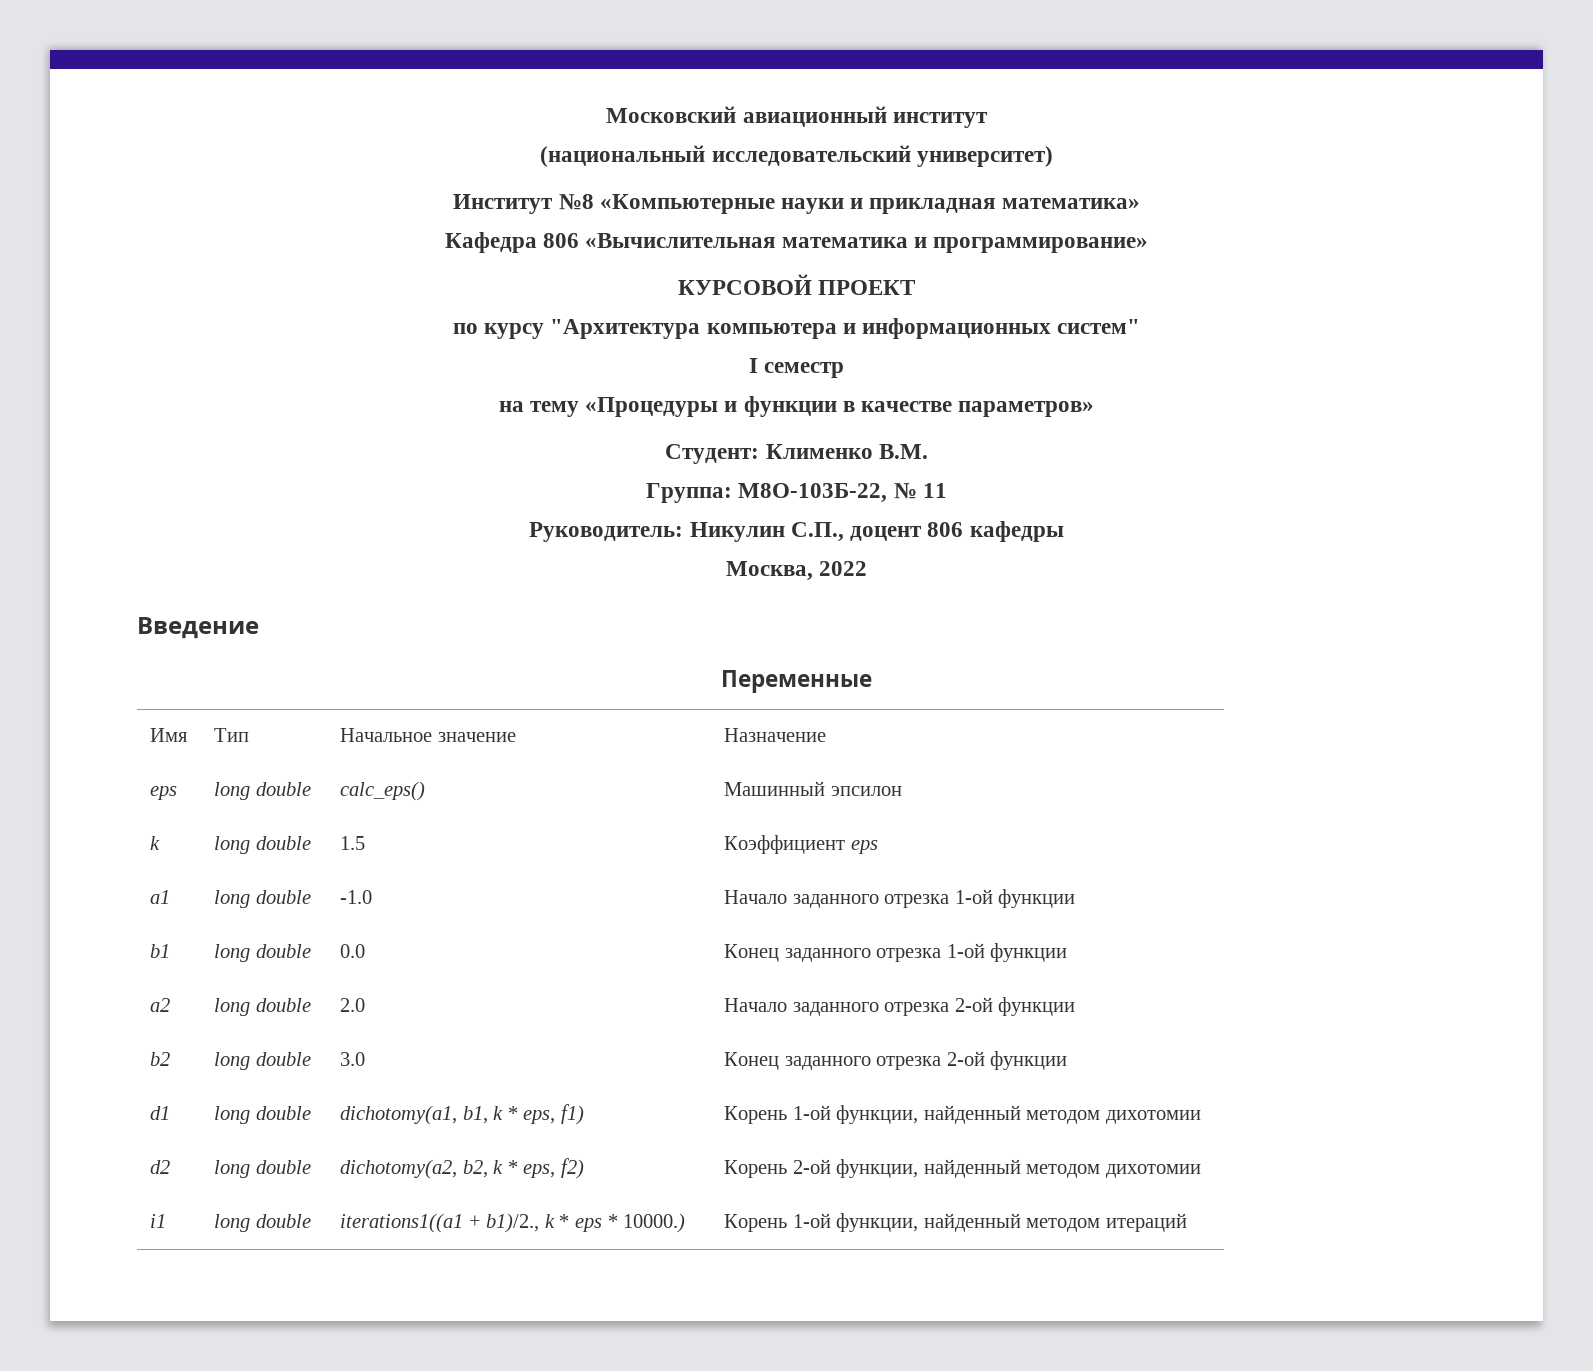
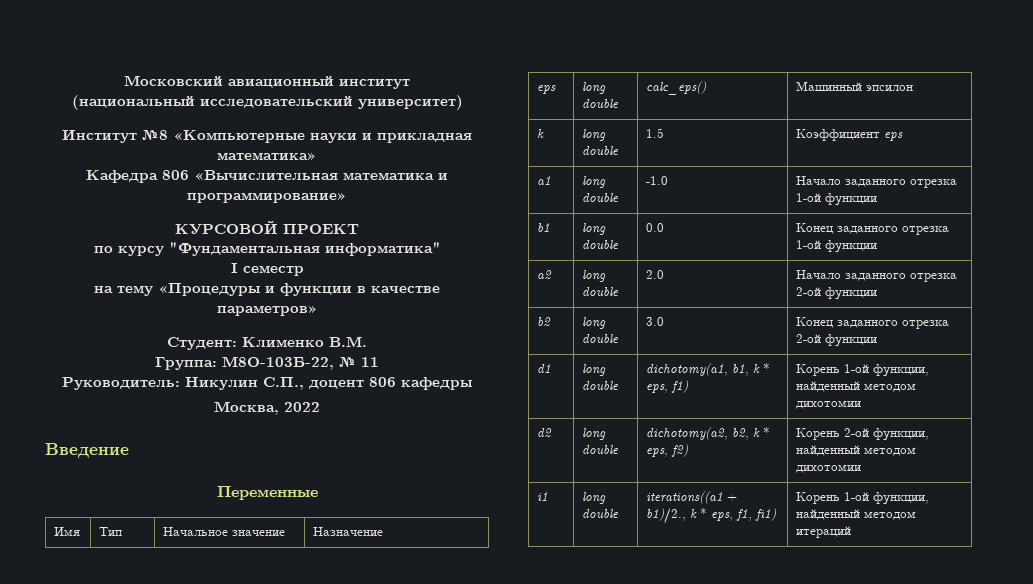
- по курсу "Архитектура компьютера и информационных систем"
+ по курсу "Фундаментальная информатика"
- i1 | long double | iterations1((a1 + b1)/2., k * eps * 10000.) | Корень 1-ой функции, найденный методом итераций
+ i1 | long double | iterations((a1 + b1)/2., k * eps, f1, fi1) | Корень 1-ой функции, найденный методом итераций

